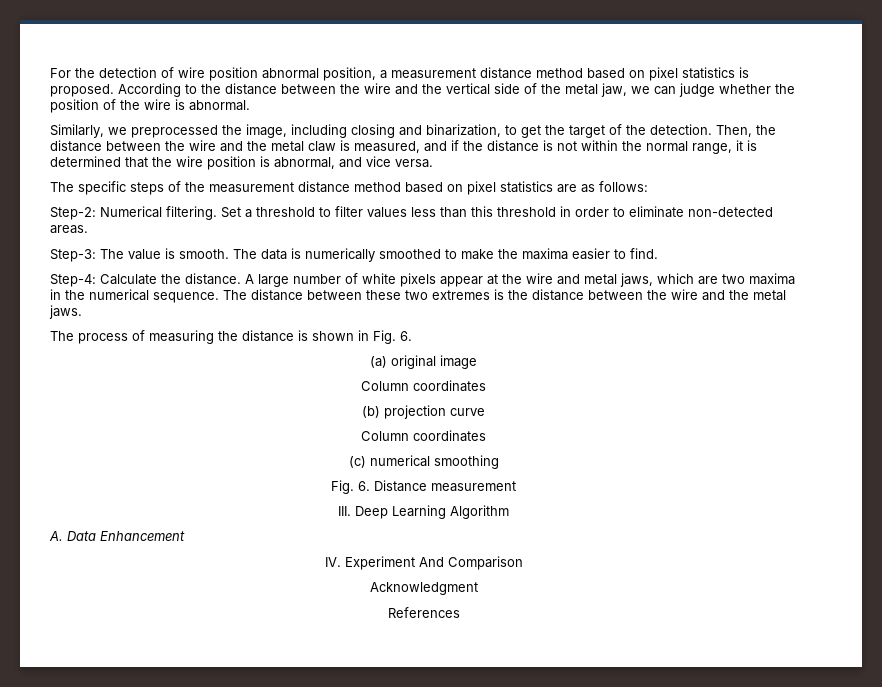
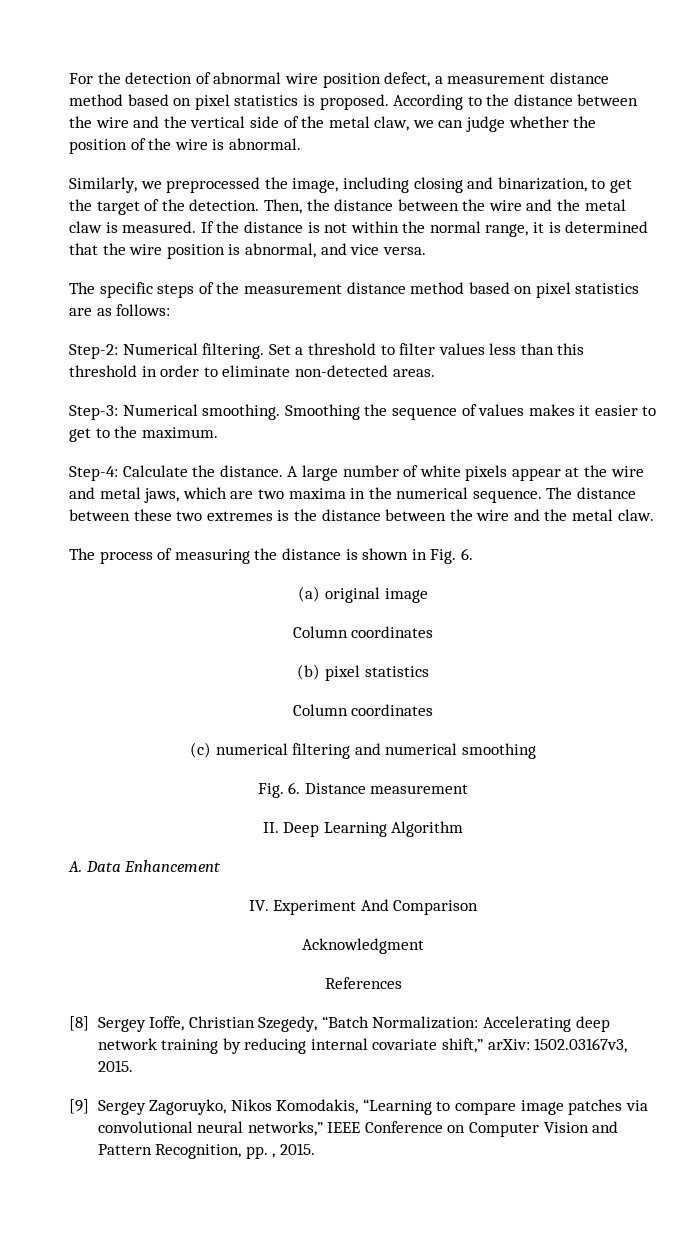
- For the detection of wire position abnormal position, a measurement distance method based on pixel statistics is proposed.
+ For the detection of abnormal wire position defect, a measurement distance method based on pixel statistics is proposed.
- According to the distance between the wire and the vertical side of the metal jaw, we can judge whether the position of the wire is abnormal.
+ According to the distance between the wire and the vertical side of the metal claw, we can judge whether the position of the wire is abnormal.
- Then, the distance between the wire and the metal claw is measured, and if the distance is not within the normal range, it is determined that the wire position is abnormal, and vice versa.
+ Then, the distance between the wire and the metal claw is measured. If the distance is not within the normal range, it is determined that the wire position is abnormal, and vice versa.
- Step-3: The value is smooth. The data is numerically smoothed to make the maxima easier to find.
+ Step-3: Numerical smoothing. Smoothing the sequence of values makes it easier to get to the maximum.
- The distance between these two extremes is the distance between the wire and the metal jaws.
+ The distance between these two extremes is the distance between the wire and the metal claw.
- (b) projection curve
+ (b) pixel statistics
- (c) numerical smoothing
+ (c) numerical filtering and numerical smoothing
- III. Deep Learning Algorithm
+ II. Deep Learning Algorithm
+ [8] Sergey Ioffe, Christian Szegedy, “Batch Normalization: Accelerating deep network training by reducing internal covariate shift,” arXiv: 1502.03167v3, 2015.
+ [9] Sergey Zagoruyko, Nikos Komodakis, “Learning to compare image patches via convolutional neural networks,” IEEE Conference on Computer Vision and Pattern Recognition, pp. , 2015.

